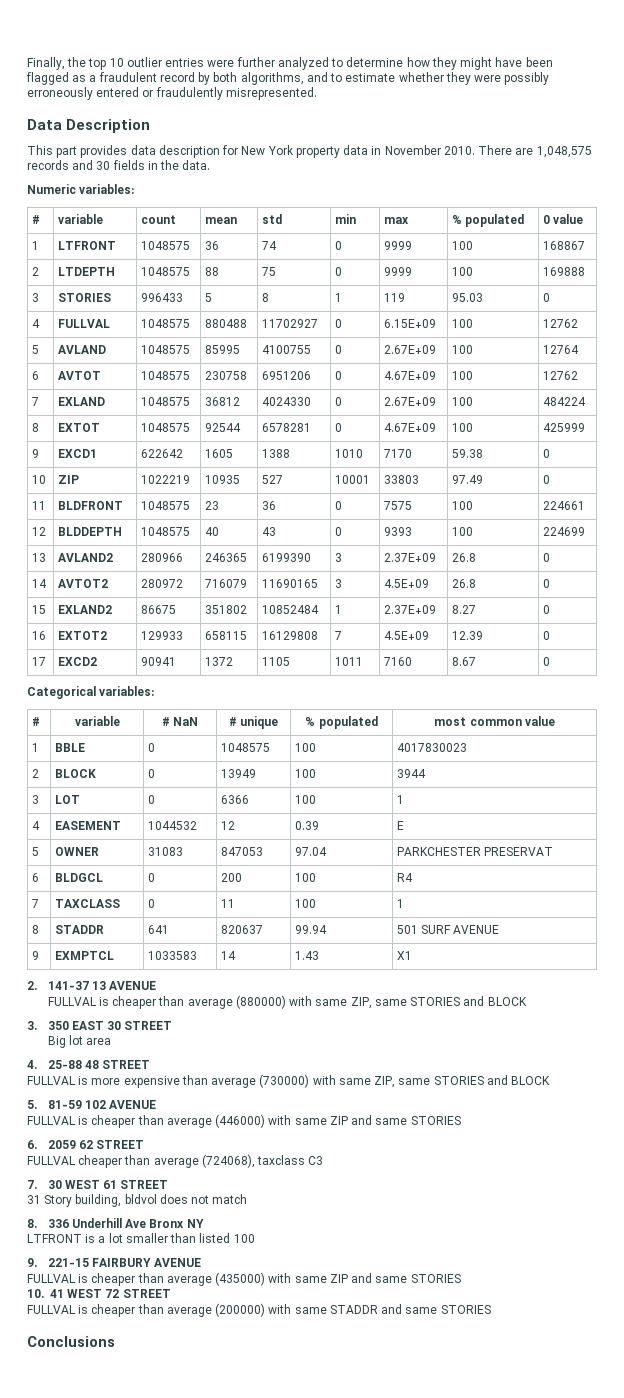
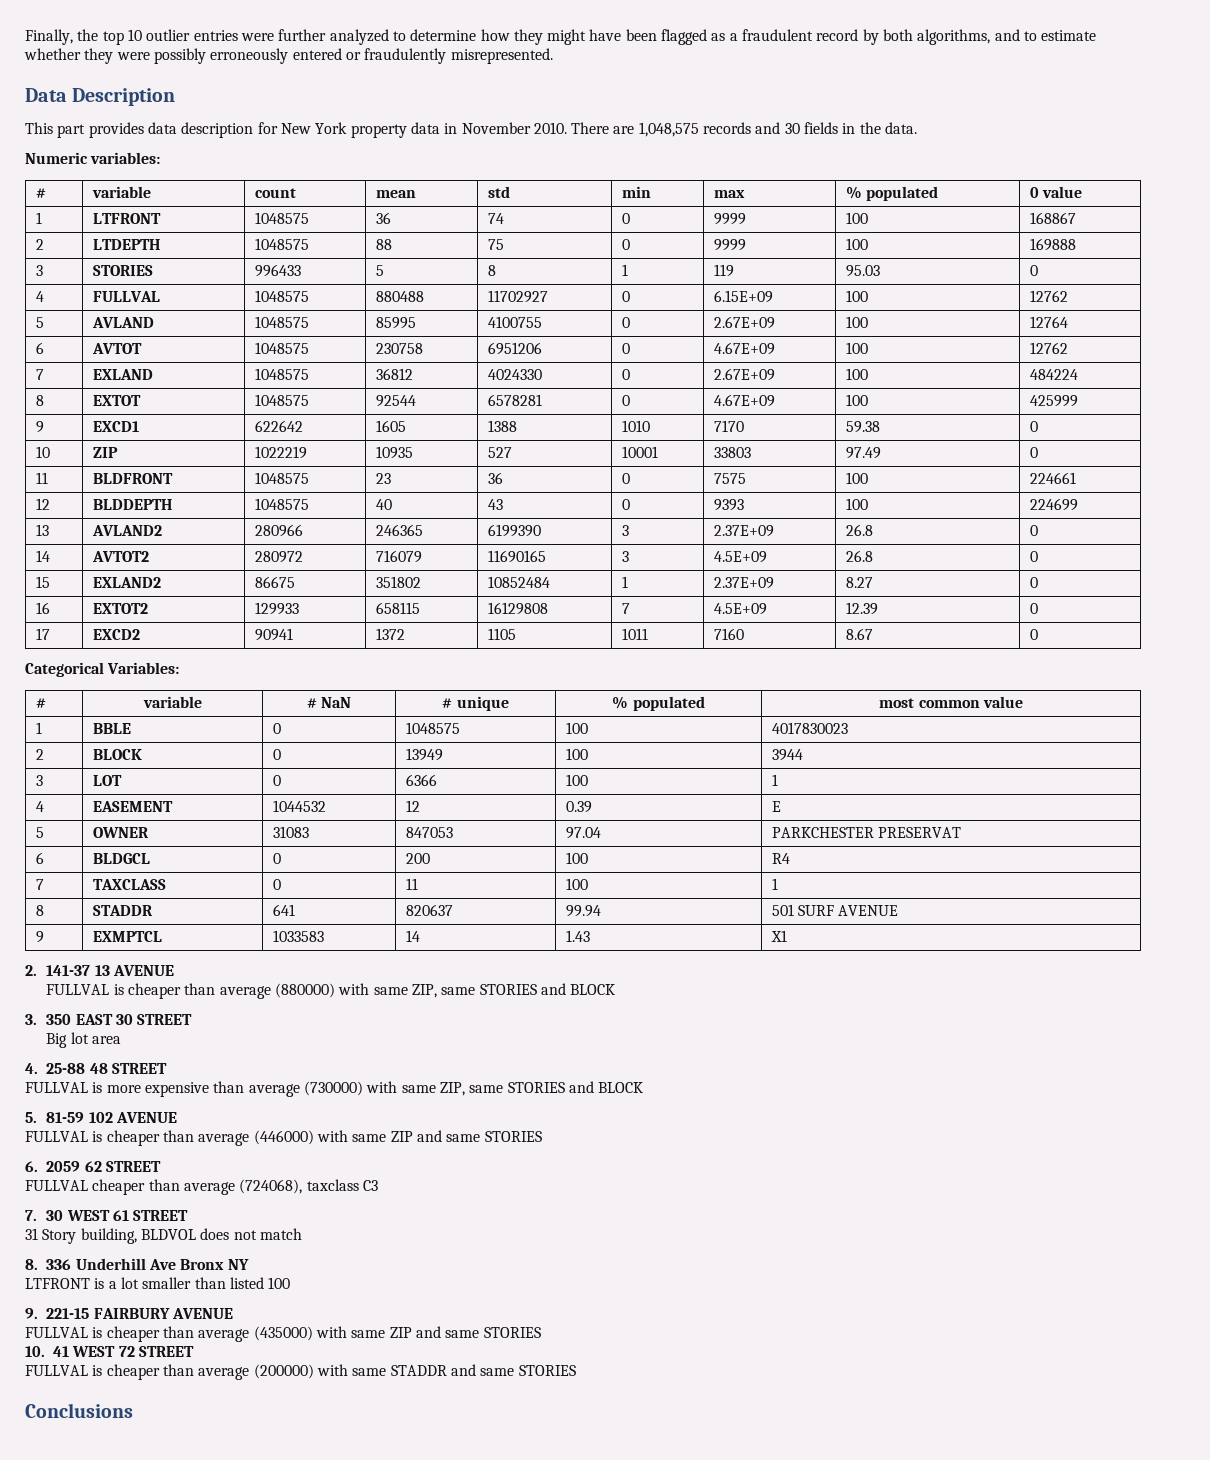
- Categorical variables:
+ Categorical Variables:
- 31 Story building, bldvol does not match
+ 31 Story building, BLDVOL does not match

